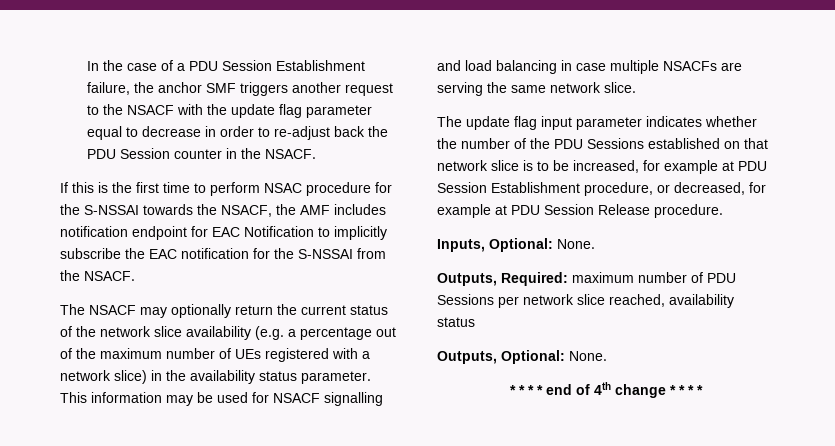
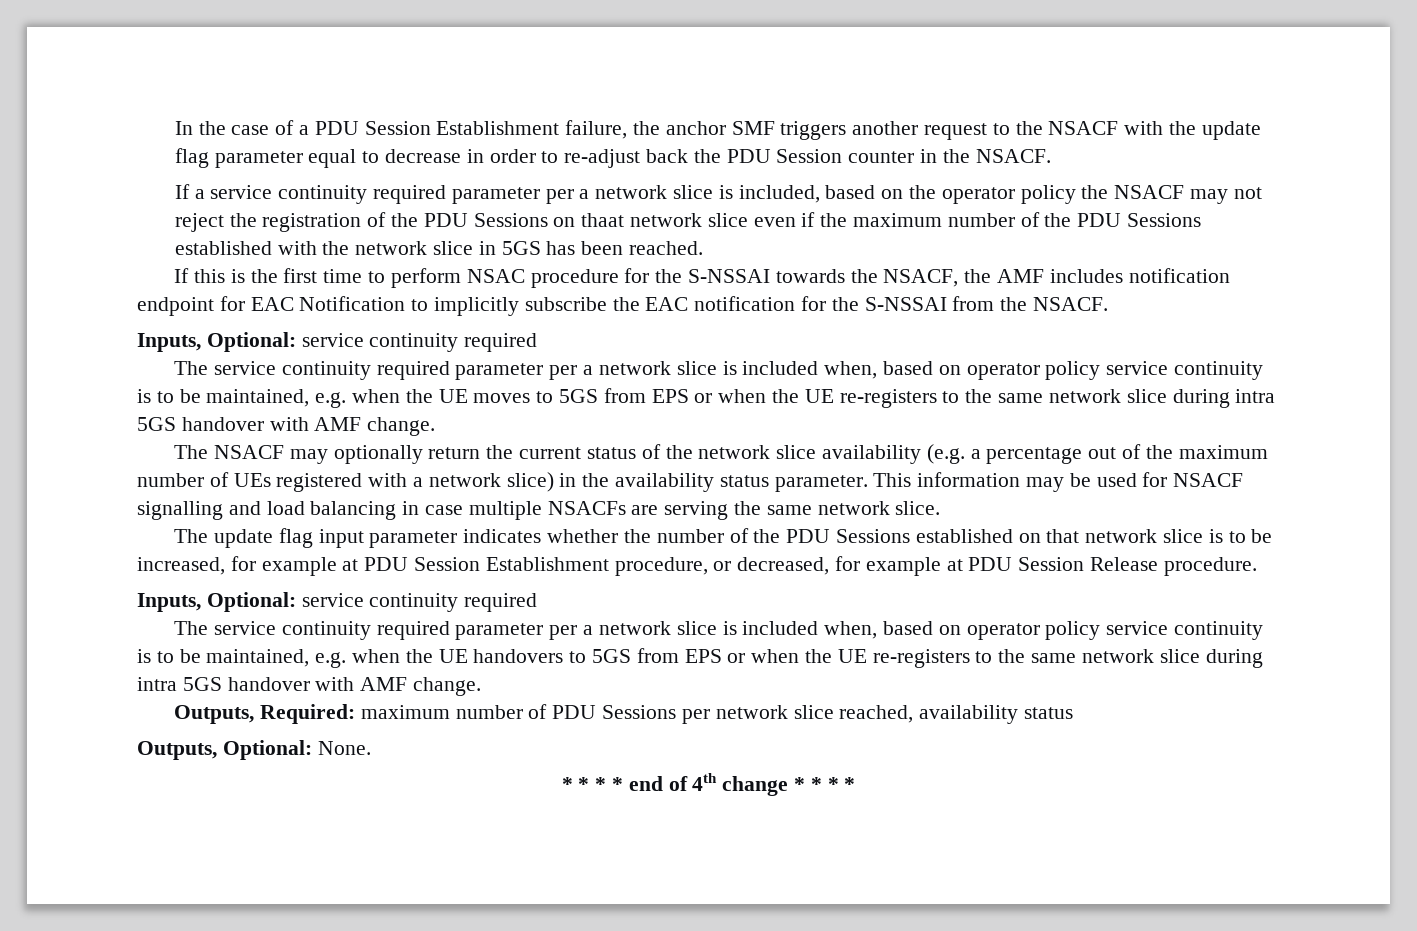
+ If a service continuity required parameter per a network slice is included, based on the operator policy the NSACF may not reject the registration of the PDU Sessions on thaat network slice even if the maximum number of the PDU Sessions established with the network slice in 5GS has been reached.
  If this is the first time to perform NSAC procedure for the S-NSSAI towards the NSACF, the AMF includes notification endpoint for EAC Notification to implicitly subscribe the EAC notification for the S-NSSAI from the NSACF.
+ Inputs, Optional: service continuity required
+ The service continuity required parameter per a network slice is included when, based on operator policy service continuity is to be maintained, e.g. when the UE moves to 5GS from EPS or when the UE re-registers to the same network slice during intra 5GS handover with AMF change.
  The update flag input parameter indicates whether the number of the PDU Sessions established on that network slice is to be increased, for example at PDU Session Establishment procedure, or decreased, for example at PDU Session Release procedure.
- Inputs, Optional: None.
+ Inputs, Optional: service continuity required
+ The service continuity required parameter per a network slice is included when, based on operator policy service continuity is to be maintained, e.g. when the UE handovers to 5GS from EPS or when the UE re-registers to the same network slice during intra 5GS handover with AMF change.

